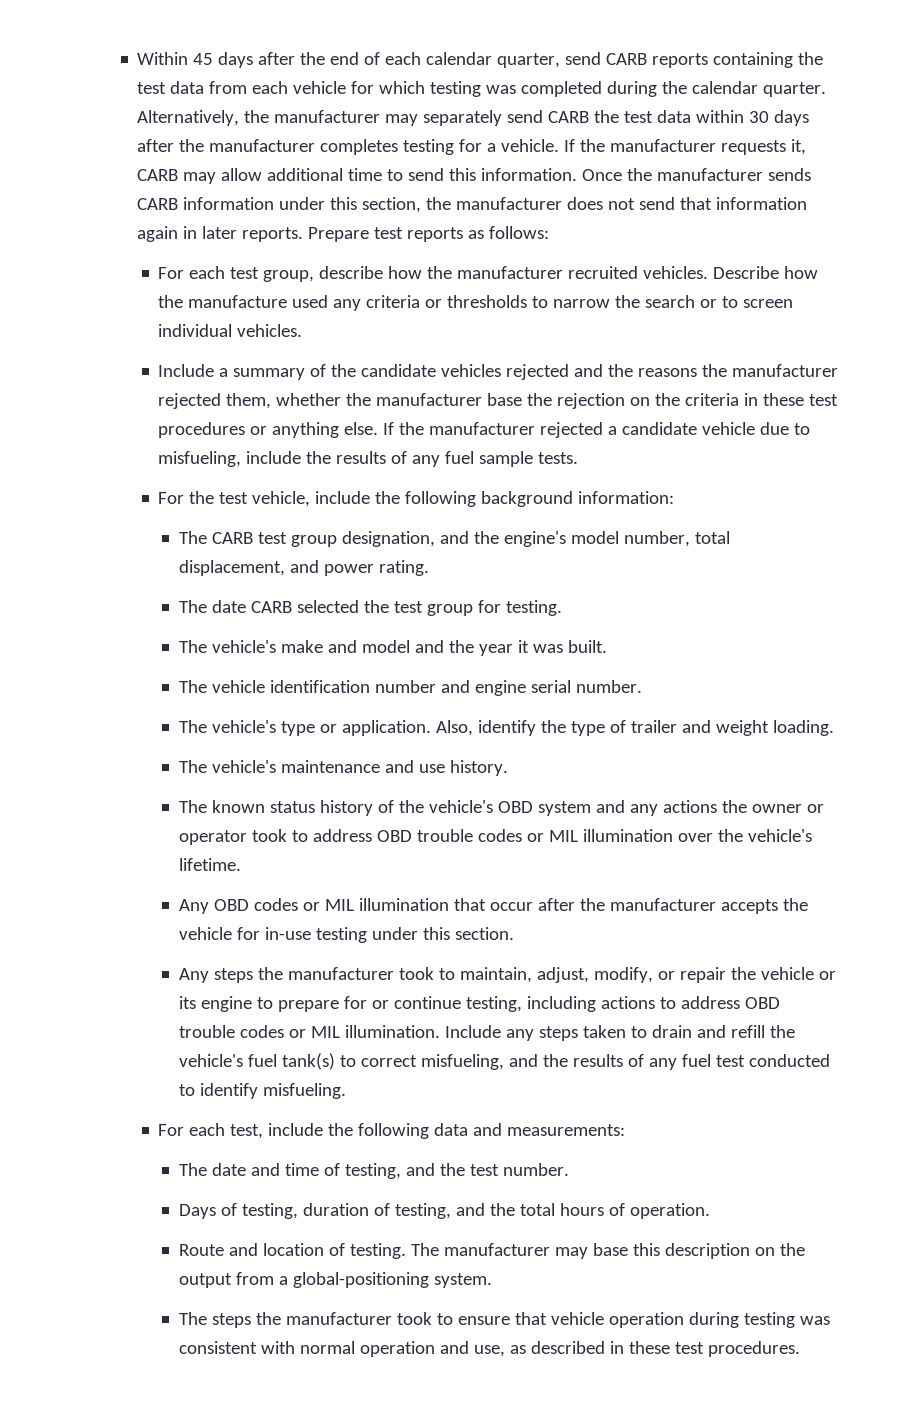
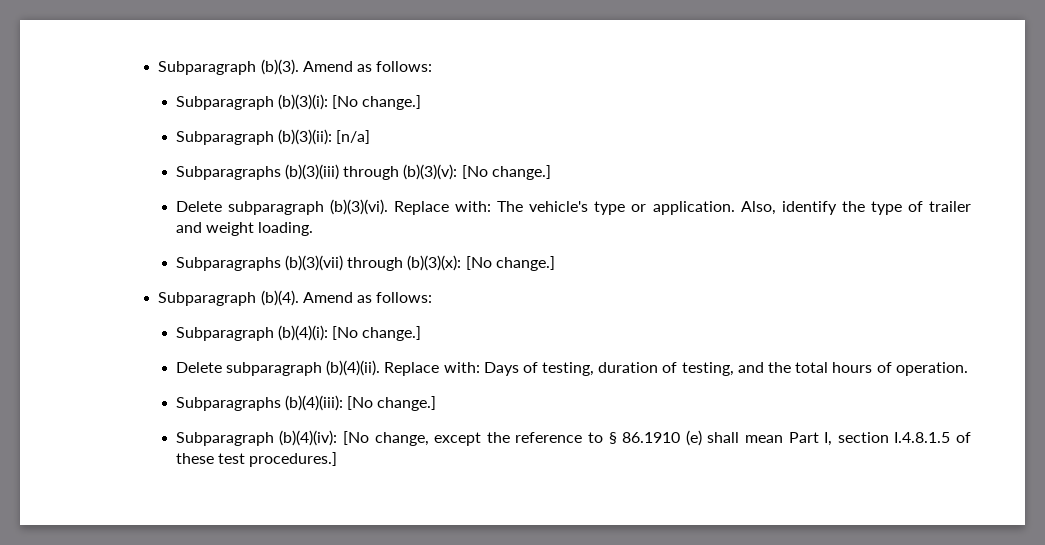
- Within 45 days after the end of each calendar quarter, send CARB reports containing the test data from each vehicle for which testing was completed during the calendar quarter. Alternatively, the manufacturer may separately send CARB the test data within 30 days after the manufacturer completes testing for a vehicle. If the manufacturer requests it, CARB may allow additional time to send this information. Once the manufacturer sends CARB information under this section, the manufacturer does not send that information again in later reports. Prepare test reports as follows:
- For each test group, describe how the manufacturer recruited vehicles. Describe how the manufacture used any criteria or thresholds to narrow the search or to screen individual vehicles.
- Include a summary of the candidate vehicles rejected and the reasons the manufacturer rejected them, whether the manufacturer base the rejection on the criteria in these test procedures or anything else. If the manufacturer rejected a candidate vehicle due to misfueling, include the results of any fuel sample tests.
- For the test vehicle, include the following background information:
- The CARB test group designation, and the engine's model number, total displacement, and power rating.
- The date CARB selected the test group for testing.
- The vehicle's make and model and the year it was built.
- The vehicle identification number and engine serial number.
- The vehicle's type or application.
+ Subparagraph (b)(3). Amend as follows:
+ Subparagraph (b)(3)(i): [No change.]
+ Subparagraph (b)(3)(ii): [n/a]
+ Subparagraphs (b)(3)(iii) through (b)(3)(v): [No change.]
+ Delete subparagraph (b)(3)(vi). Replace with: The vehicle's type or application.
- The vehicle's maintenance and use history.
- The known status history of the vehicle's OBD system and any actions the owner or operator took to address OBD trouble codes or MIL illumination over the vehicle's lifetime.
- Any OBD codes or MIL illumination that occur after the manufacturer accepts the vehicle for in-use testing under this section.
- Any steps the manufacturer took to maintain, adjust, modify, or repair the vehicle or its engine to prepare for or continue testing, including actions to address OBD trouble codes or MIL illumination. Include any steps taken to drain and refill the vehicle's fuel tank(s) to correct misfueling, and the results of any fuel test conducted to identify misfueling.
- For each test, include the following data and measurements:
- The date and time of testing, and the test number.
- Days of testing, duration of testing, and the total hours of operation.
+ Subparagraphs (b)(3)(vii) through (b)(3)(x): [No change.]
+ Subparagraph (b)(4). Amend as follows:
+ Subparagraph (b)(4)(i): [No change.]
+ Delete subparagraph (b)(4)(ii). Replace with: Days of testing, duration of testing, and the total hours of operation.
- Route and location of testing. The manufacturer may base this description on the output from a global-positioning system.
- The steps the manufacturer took to ensure that vehicle operation during testing was consistent with normal operation and use, as described in these test procedures.
+ Subparagraphs (b)(4)(iii): [No change.]
+ Subparagraph (b)(4)(iv): [No change, except the reference to § 86.1910 (e) shall mean Part I, section I.4.8.1.5 of these test procedures.]

